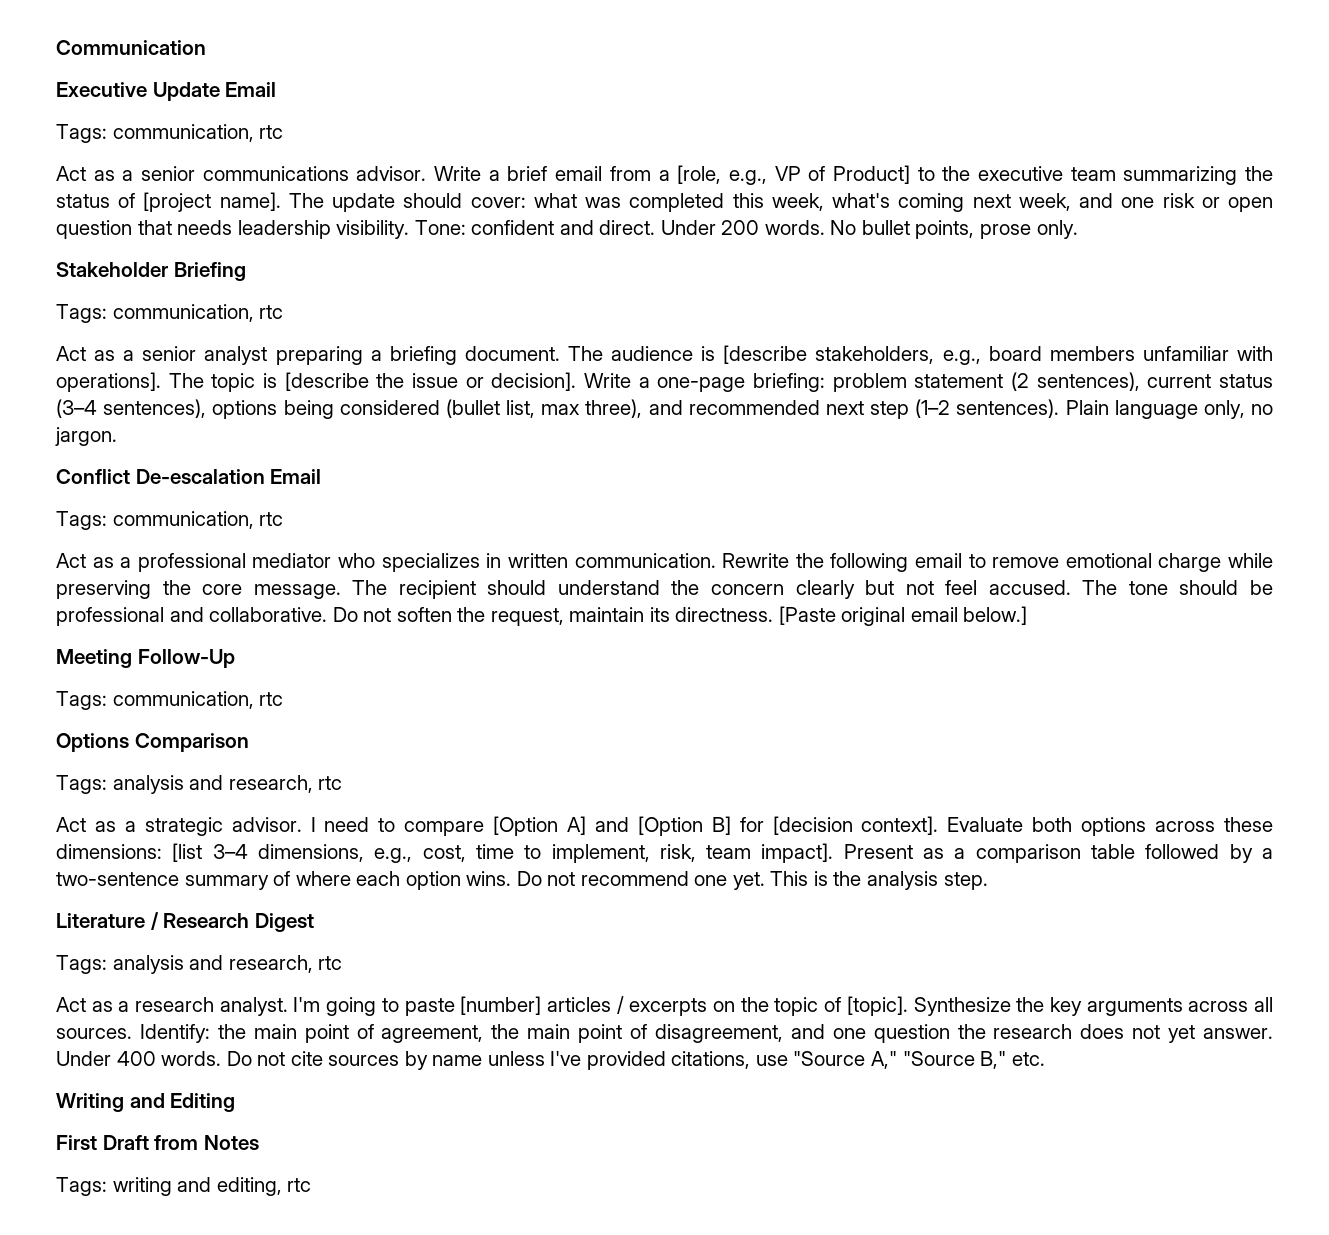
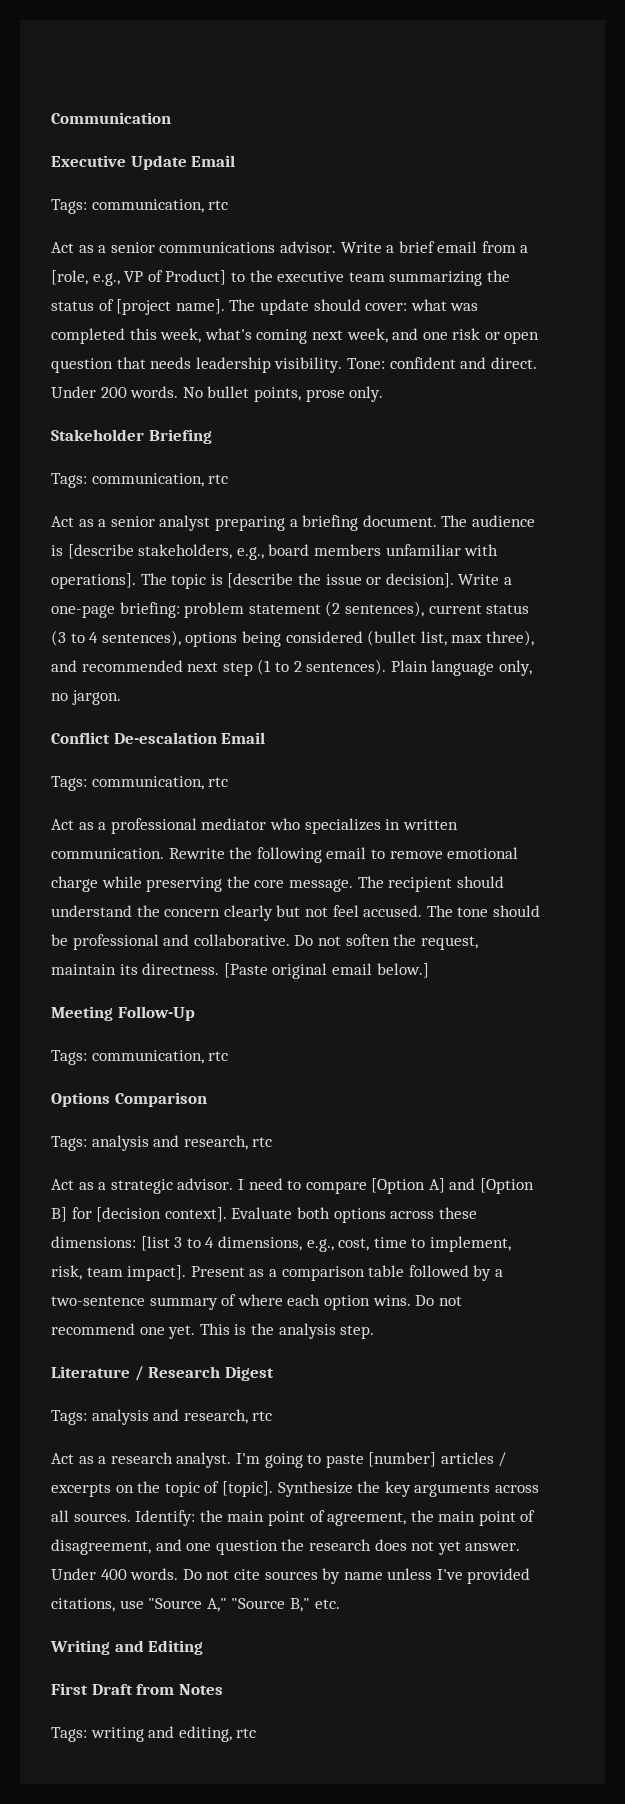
- Write a one-page briefing: problem statement (2 sentences), current status (3–4 sentences), options being considered (bullet list, max three), and recommended next step (1–2 sentences).
+ Write a one-page briefing: problem statement (2 sentences), current status (3 to 4 sentences), options being considered (bullet list, max three), and recommended next step (1 to 2 sentences).
- Evaluate both options across these dimensions: [list 3–4 dimensions, e.g., cost, time to implement, risk, team impact].
+ Evaluate both options across these dimensions: [list 3 to 4 dimensions, e.g., cost, time to implement, risk, team impact].

